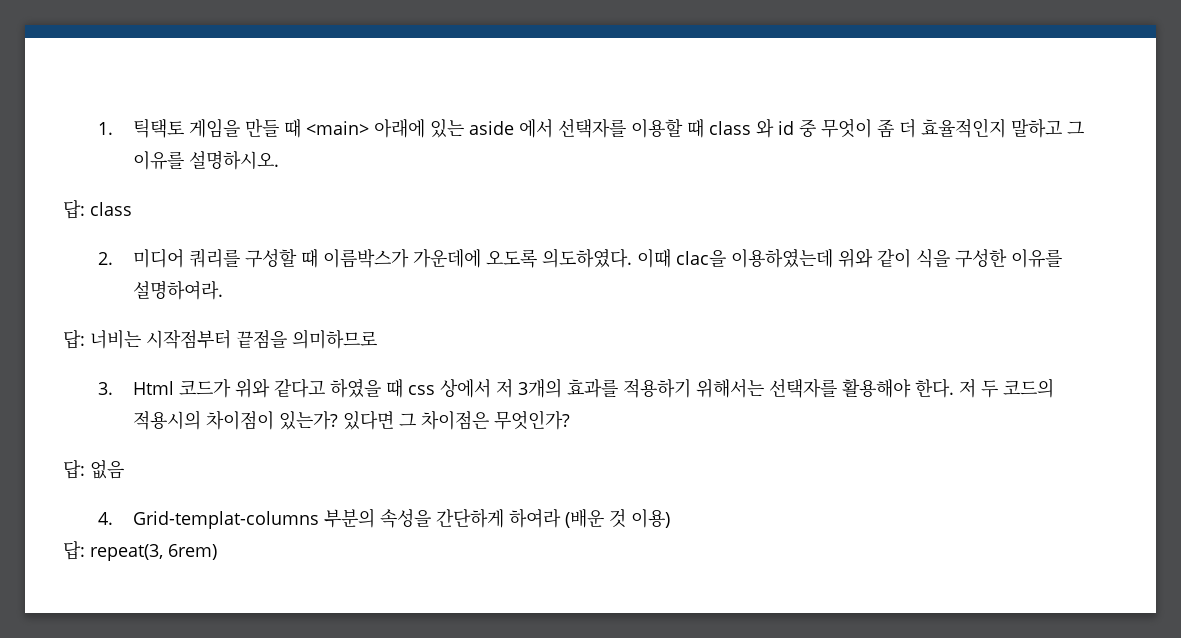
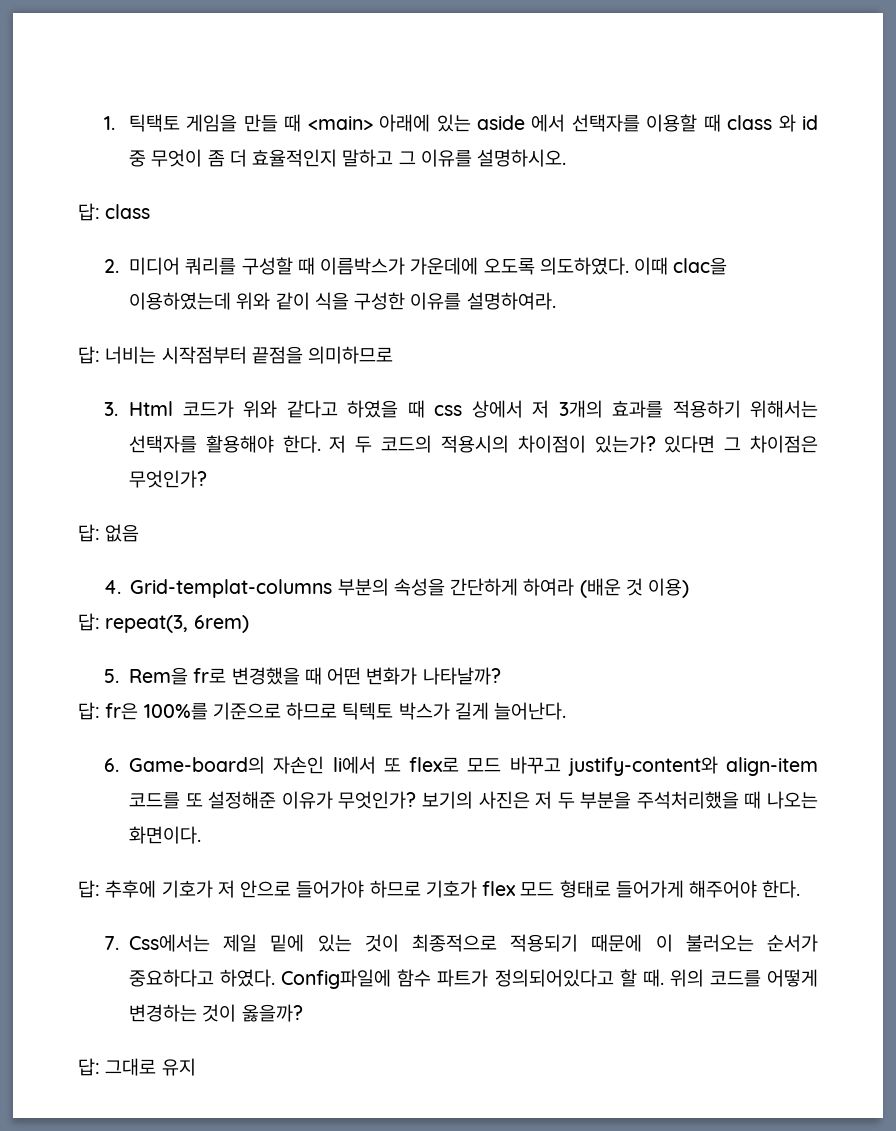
+ 5. Rem을 fr로 변경했을 때 어떤 변화가 나타날까?
+ 답: fr은 100%를 기준으로 하므로 틱텍토 박스가 길게 늘어난다.
+ 6. Game-board의 자손인 li에서 또 flex로 모드 바꾸고 justify-content와 align-item 코드를 또 설정해준 이유가 무엇인가? 보기의 사진은 저 두 부분을 주석처리했을 때 나오는 화면이다.
+ 답: 추후에 기호가 저 안으로 들어가야 하므로 기호가 flex 모드 형태로 들어가게 해주어야 한다.
+ 7. Css에서는 제일 밑에 있는 것이 최종적으로 적용되기 때문에 이 불러오는 순서가 중요하다고 하였다. Config파일에 함수 파트가 정의되어있다고 할 때. 위의 코드를 어떻게 변경하는 것이 옳을까?
+ 답: 그대로 유지

